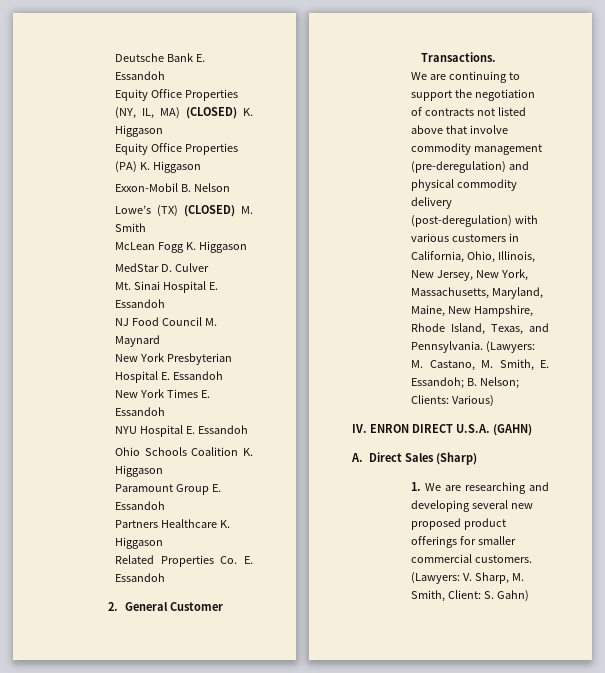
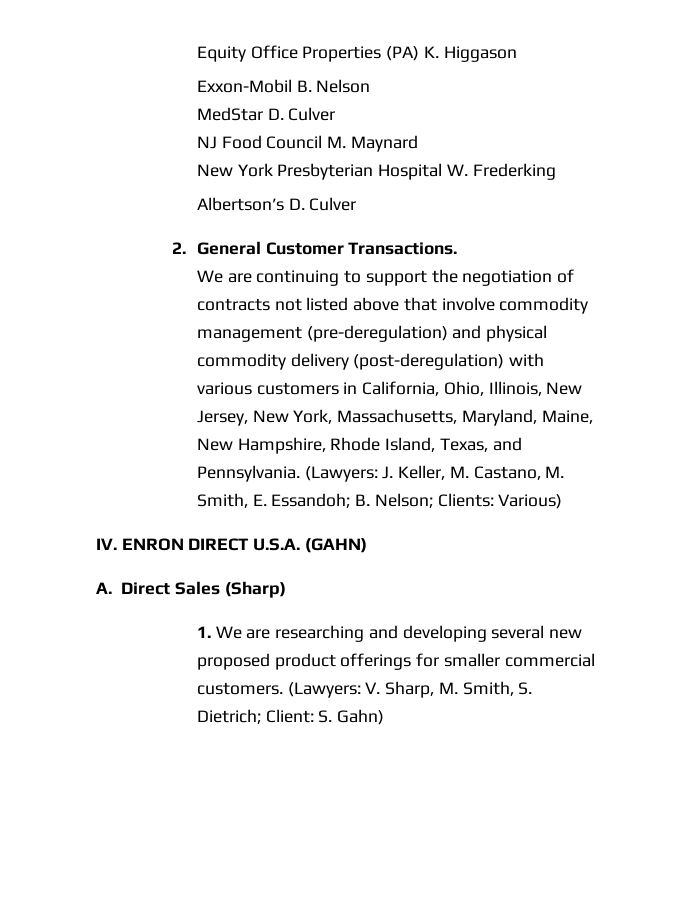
- Deutsche Bank E. Essandoh
- Equity Office Properties (NY, IL, MA) (CLOSED) K. Higgason
- Lowe’s (TX) (CLOSED) M. Smith
- McLean Fogg K. Higgason
  MedStar D. Culver
- Mt. Sinai Hospital E. Essandoh
- New York Presbyterian Hospital E. Essandoh
- New York Times E. Essandoh
- NYU Hospital E. Essandoh
- Ohio Schools Coalition K. Higgason
- Paramount Group E. Essandoh
- Partners Healthcare K. Higgason
- Related Properties Co. E. Essandoh
+ New York Presbyterian Hospital W. Frederking
+ Albertson’s D. Culver
- (Lawyers: M. Castano, M. Smith, E. Essandoh; B. Nelson; Clients: Various)
+ (Lawyers: J. Keller, M. Castano, M. Smith, E. Essandoh; B. Nelson; Clients: Various)
- (Lawyers: V. Sharp, M. Smith, Client: S. Gahn)
+ (Lawyers: V. Sharp, M. Smith, S. Dietrich; Client: S. Gahn)

